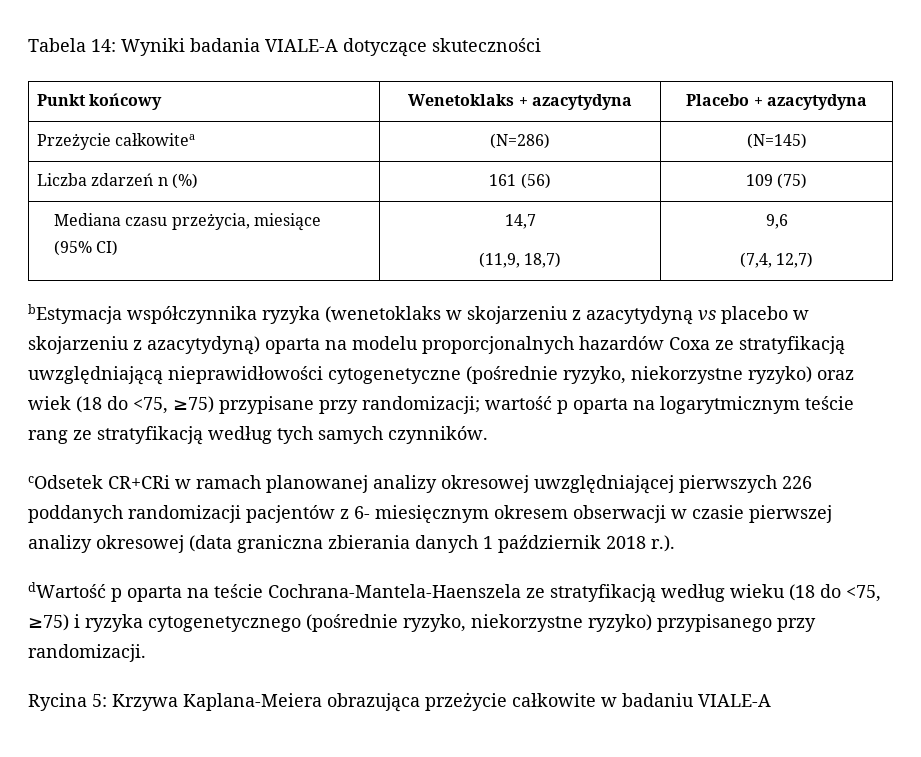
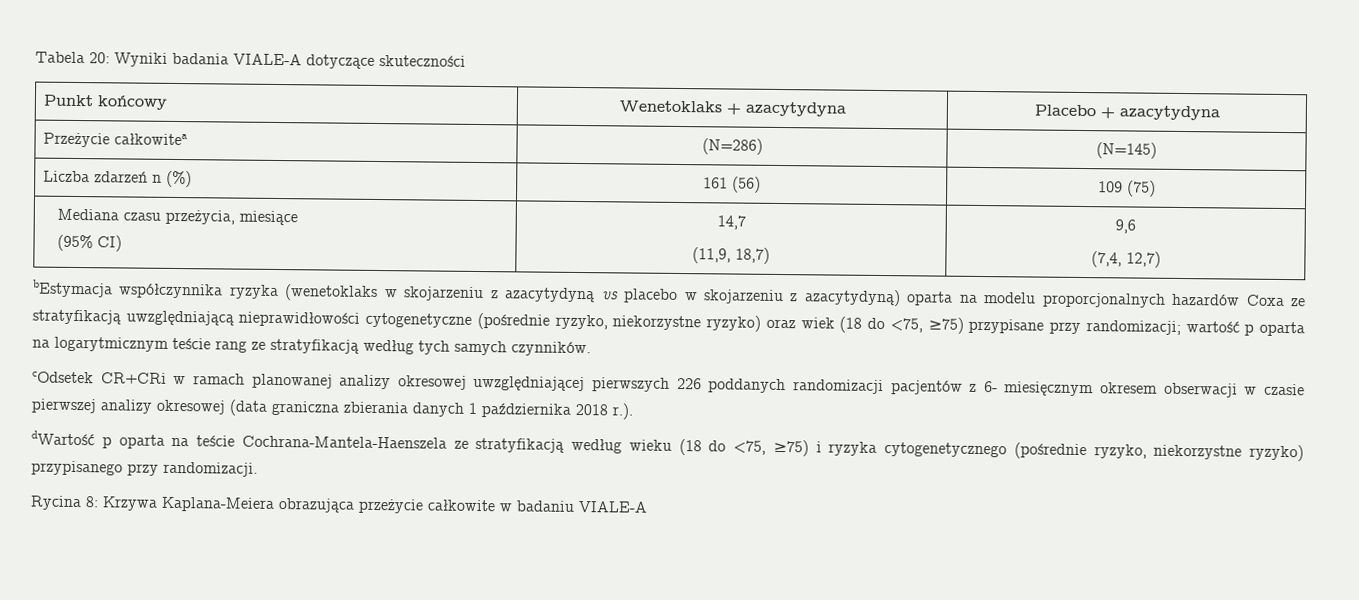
- Tabela 14: Wyniki badania VIALE-A dotyczące skuteczności
+ Tabela 20: Wyniki badania VIALE-A dotyczące skuteczności
- cOdsetek CR+CRi w ramach planowanej analizy okresowej uwzględniającej pierwszych 226 poddanych randomizacji pacjentów z 6- miesięcznym okresem obserwacji w czasie pierwszej analizy okresowej (data graniczna zbierania danych 1 październik 2018 r.).
+ cOdsetek CR+CRi w ramach planowanej analizy okresowej uwzględniającej pierwszych 226 poddanych randomizacji pacjentów z 6- miesięcznym okresem obserwacji w czasie pierwszej analizy okresowej (data graniczna zbierania danych 1 października 2018 r.).
- Rycina 5: Krzywa Kaplana-Meiera obrazująca przeżycie całkowite w badaniu VIALE-A
+ Rycina 8: Krzywa Kaplana-Meiera obrazująca przeżycie całkowite w badaniu VIALE-A

